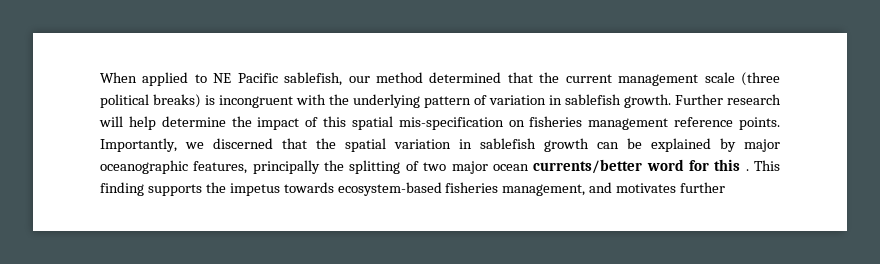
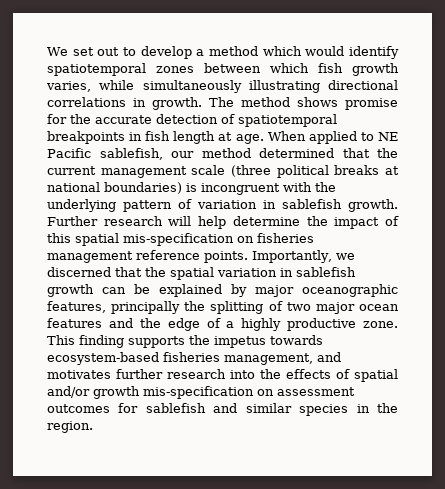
+ We set out to develop a method which would identify spatiotemporal zones between which fish growth varies, while simultaneously illustrating directional correlations in growth. The method shows promise for the accurate detection of spatiotemporal breakpoints in fish length at age.
- When applied to NE Pacific sablefish, our method determined that the current management scale (three political breaks) is incongruent with the underlying pattern of variation in sablefish growth.
+ When applied to NE Pacific sablefish, our method determined that the current management scale (three political breaks at national boundaries) is incongruent with the underlying pattern of variation in sablefish growth.
- Importantly, we discerned that the spatial variation in sablefish growth can be explained by major oceanographic features, principally the splitting of two major ocean currents/better word for this .
+ Importantly, we discerned that the spatial variation in sablefish growth can be explained by major oceanographic features, principally the splitting of two major ocean features and the edge of a highly productive zone.
- This finding supports the impetus towards ecosystem-based fisheries management, and motivates further
+ This finding supports the impetus towards ecosystem-based fisheries management, and motivates further research into the effects of spatial and/or growth mis-specification on assessment outcomes for sablefish and similar species in the region.

